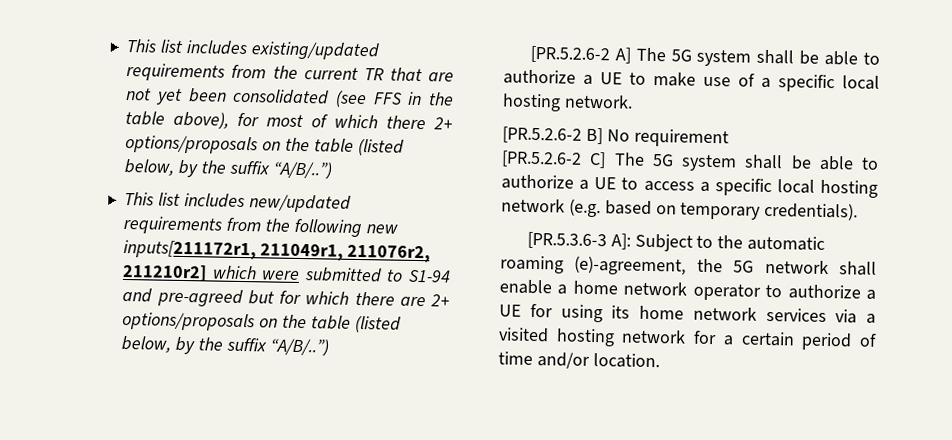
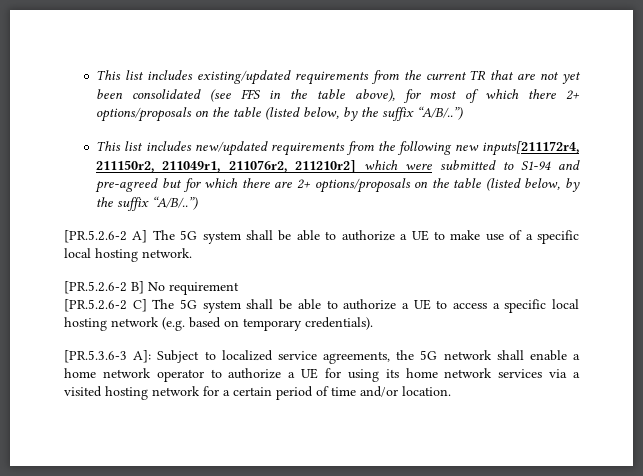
- This list includes new/updated requirements from the following new inputs[211172r1, 211049r1, 211076r2, 211210r2] which were submitted to S1-94 and pre-agreed but for which there are 2+ options/proposals on the table (listed below, by the suffix “A/B/..”)
+ This list includes new/updated requirements from the following new inputs[211172r4, 211150r2, 211049r1, 211076r2, 211210r2] which were submitted to S1-94 and pre-agreed but for which there are 2+ options/proposals on the table (listed below, by the suffix “A/B/..”)
- [PR.5.3.6-3 A]: Subject to the automatic roaming (e)-agreement, the 5G network shall enable a home network operator to authorize a UE for using its home network services via a visited hosting network for a certain period of time and/or location.
+ [PR.5.3.6-3 A]: Subject to localized service agreements, the 5G network shall enable a home network operator to authorize a UE for using its home network services via a visited hosting network for a certain period of time and/or location.

